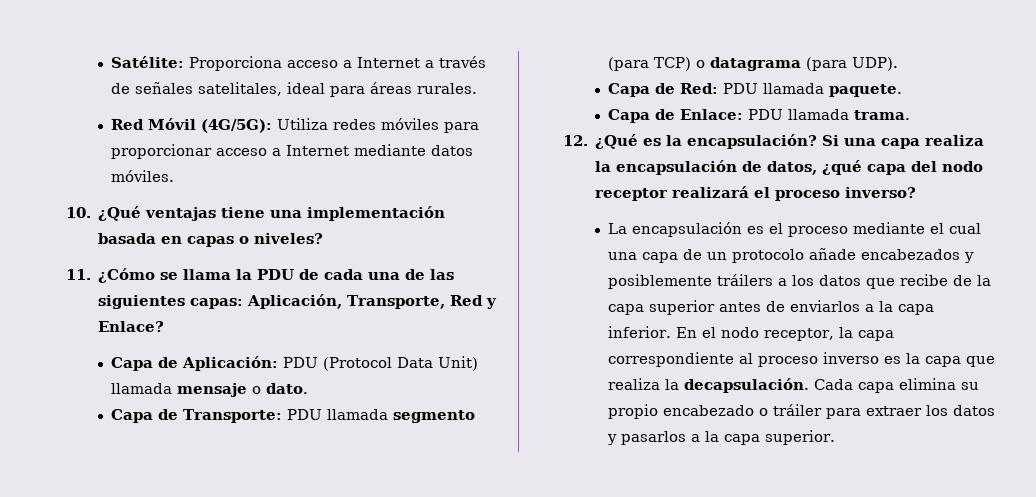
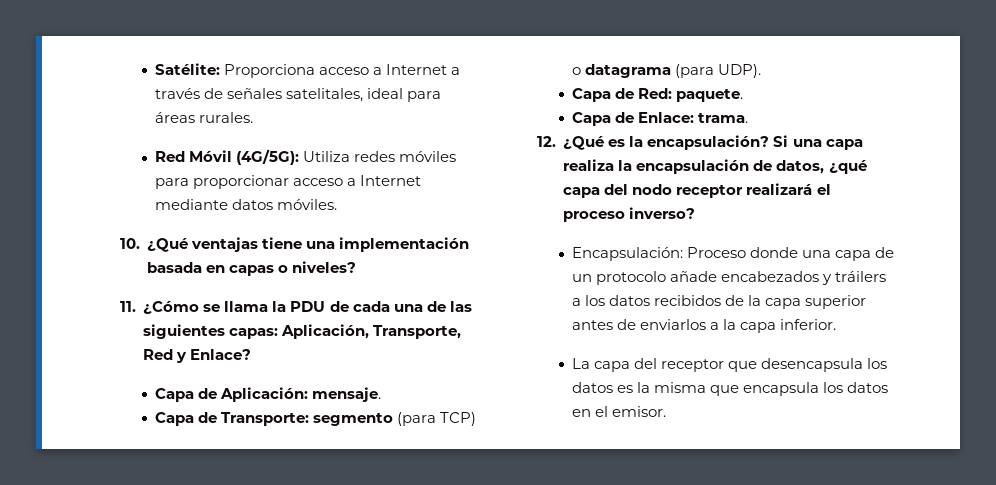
- Capa de Aplicación: PDU (Protocol Data Unit) llamada mensaje o dato.
+ Capa de Aplicación: mensaje.
- Capa de Transporte: PDU llamada segmento (para TCP) o datagrama (para UDP).
+ Capa de Transporte: segmento (para TCP) o datagrama (para UDP).
- Capa de Red: PDU llamada paquete.
+ Capa de Red: paquete.
- Capa de Enlace: PDU llamada trama.
+ Capa de Enlace: trama.
- La encapsulación es el proceso mediante el cual una capa de un protocolo añade encabezados y posiblemente tráilers a los datos que recibe de la capa superior antes de enviarlos a la capa inferior. En el nodo receptor, la capa correspondiente al proceso inverso es la capa que realiza la decapsulación. Cada capa elimina su propio encabezado o tráiler para extraer los datos y pasarlos a la capa superior.
+ Encapsulación: Proceso donde una capa de un protocolo añade encabezados y tráilers a los datos recibidos de la capa superior antes de enviarlos a la capa inferior.
+ La capa del receptor que desencapsula los datos es la misma que encapsula los datos en el emisor.

